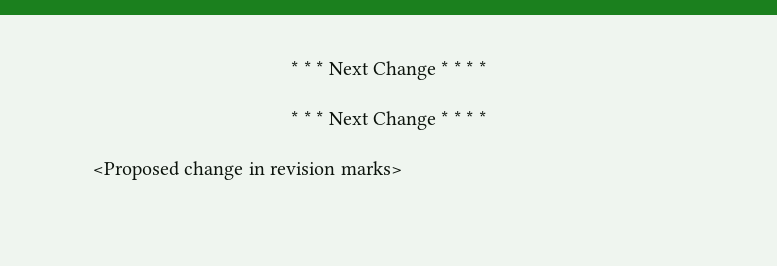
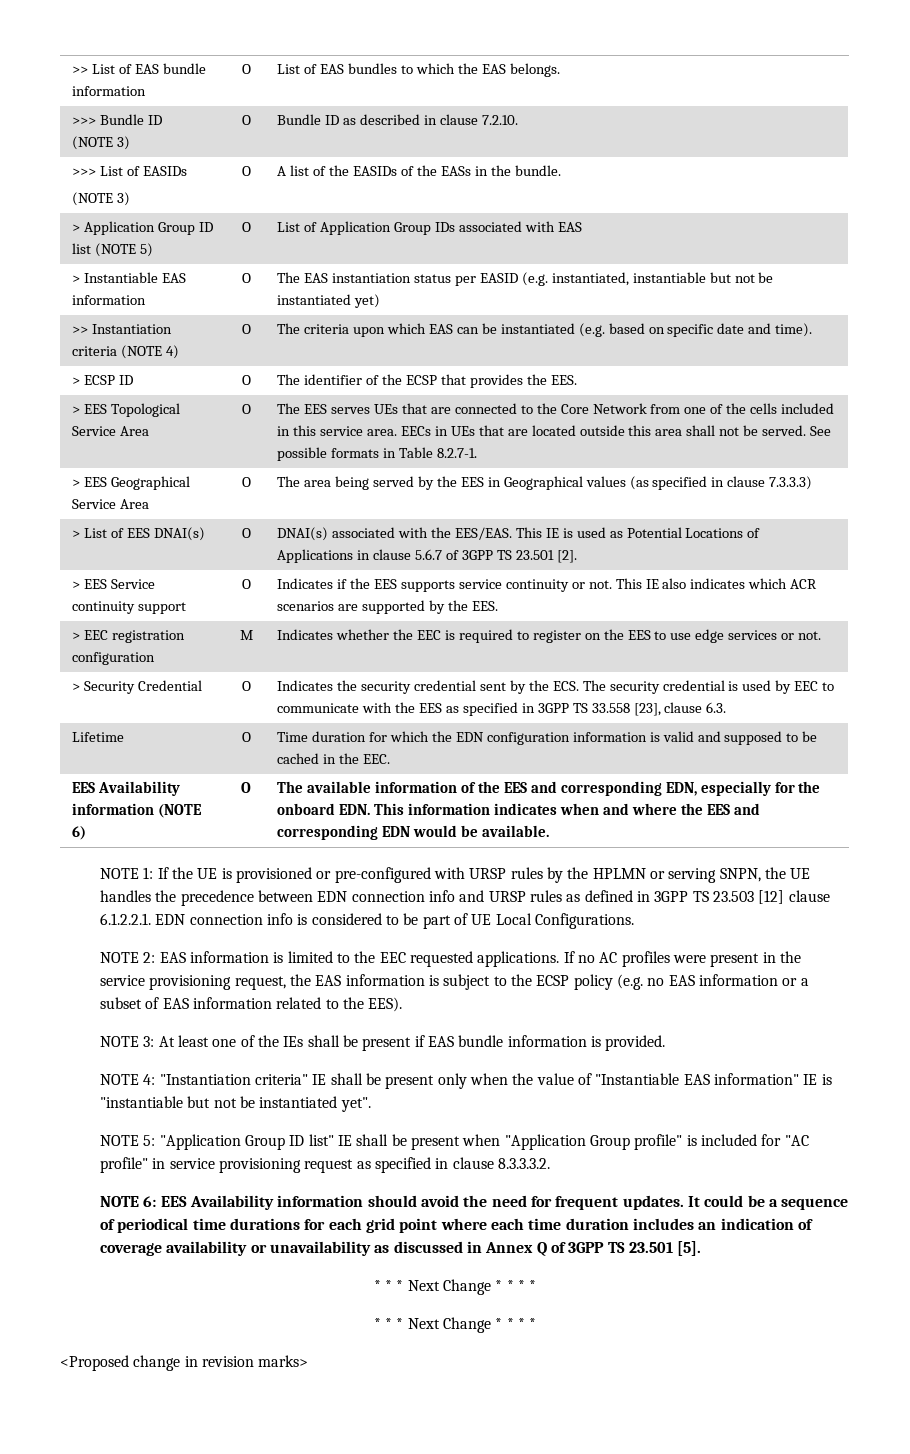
+ >> List of EAS bundle information | O | List of EAS bundles to which the EAS belongs.
+ >>> Bundle ID
+ (NOTE 3) | O | Bundle ID as described in clause 7.2.10.
+ >>> List of EASIDs
+ (NOTE 3) | O | A list of the EASIDs of the EASs in the bundle.
+ > Application Group ID list (NOTE 5) | O | List of Application Group IDs associated with EAS
+ > Instantiable EAS information | O | The EAS instantiation status per EASID (e.g. instantiated, instantiable but not be instantiated yet)
+ >> Instantiation criteria (NOTE 4) | O | The criteria upon which EAS can be instantiated (e.g. based on specific date and time).
+ > ECSP ID | O | The identifier of the ECSP that provides the EES.
+ > EES Topological Service Area | O | The EES serves UEs that are connected to the Core Network from one of the cells included in this service area. EECs in UEs that are located outside this area shall not be served. See possible formats in Table 8.2.7-1.
+ > EES Geographical Service Area | O | The area being served by the EES in Geographical values (as specified in clause 7.3.3.3)
+ > List of EES DNAI(s) | O | DNAI(s) associated with the EES/EAS. This IE is used as Potential Locations of Applications in clause 5.6.7 of 3GPP TS 23.501 [2].
+ > EES Service continuity support | O | Indicates if the EES supports service continuity or not. This IE also indicates which ACR scenarios are supported by the EES.
+ > EEC registration configuration | M | Indicates whether the EEC is required to register on the EES to use edge services or not.
+ > Security Credential | O | Indicates the security credential sent by the ECS. The security credential is used by EEC to communicate with the EES as specified in 3GPP TS 33.558 [23], clause 6.3.
+ Lifetime | O | Time duration for which the EDN configuration information is valid and supposed to be cached in the EEC.
+ EES Availability information (NOTE 6) | O | The available information of the EES and corresponding EDN, especially for the onboard EDN. This information indicates when and where the EES and corresponding EDN would be available.
+ NOTE 1: If the UE is provisioned or pre-configured with URSP rules by the HPLMN or serving SNPN, the UE handles the precedence between EDN connection info and URSP rules as defined in 3GPP TS 23.503 [12] clause 6.1.2.2.1. EDN connection info is considered to be part of UE Local Configurations.
+ NOTE 2: EAS information is limited to the EEC requested applications. If no AC profiles were present in the service provisioning request, the EAS information is subject to the ECSP policy (e.g. no EAS information or a subset of EAS information related to the EES).
+ NOTE 3: At least one of the IEs shall be present if EAS bundle information is provided.
+ NOTE 4: "Instantiation criteria" IE shall be present only when the value of "Instantiable EAS information" IE is "instantiable but not be instantiated yet".
+ NOTE 5: "Application Group ID list" IE shall be present when "Application Group profile" is included for "AC profile" in service provisioning request as specified in clause 8.3.3.3.2.
+ NOTE 6: EES Availability information should avoid the need for frequent updates. It could be a sequence of periodical time durations for each grid point where each time duration includes an indication of coverage availability or unavailability as discussed in Annex Q of 3GPP TS 23.501 [5].

